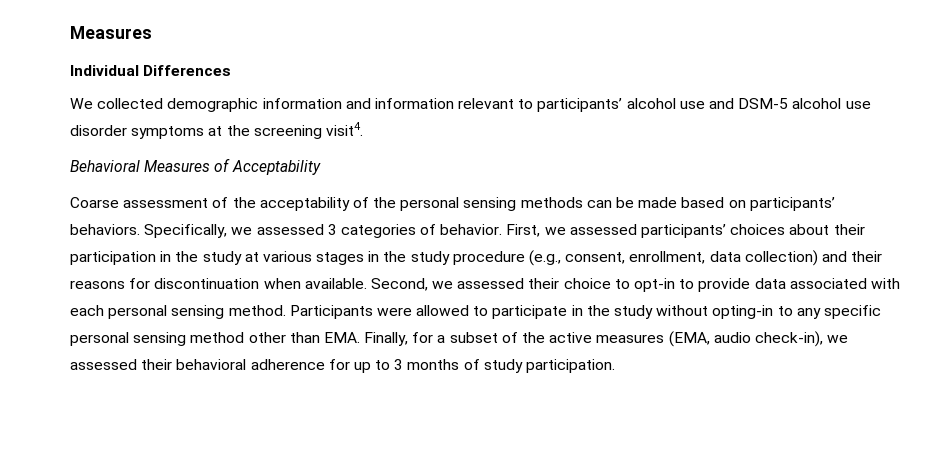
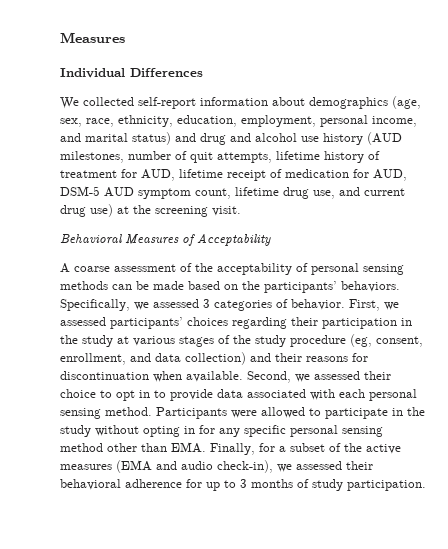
- We collected demographic information and information relevant to participants’ alcohol use and DSM-5 alcohol use disorder symptoms at the screening visit4.
+ We collected self-report information about demographics (age, sex, race, ethnicity, education, employment, personal income, and marital status) and drug and alcohol use history (AUD milestones, number of quit attempts, lifetime history of treatment for AUD, lifetime receipt of medication for AUD, DSM-5 AUD symptom count, lifetime drug use, and current drug use) at the screening visit.
- Coarse assessment of the acceptability of the personal sensing methods can be made based on participants’ behaviors.
+ A coarse assessment of the acceptability of personal sensing methods can be made based on the participants’ behaviors.
- First, we assessed participants’ choices about their participation in the study at various stages in the study procedure (e.g., consent, enrollment, data collection) and their reasons for discontinuation when available.
+ First, we assessed participants’ choices regarding their participation in the study at various stages of the study procedure (eg, consent, enrollment, and data collection) and their reasons for discontinuation when available.
- Second, we assessed their choice to opt-in to provide data associated with each personal sensing method.
+ Second, we assessed their choice to opt in to provide data associated with each personal sensing method.
- Participants were allowed to participate in the study without opting-in to any specific personal sensing method other than EMA. Finally, for a subset of the active measures (EMA, audio check-in), we assessed their behavioral adherence for up to 3 months of study participation.
+ Participants were allowed to participate in the study without opting in for any specific personal sensing method other than EMA. Finally, for a subset of the active measures (EMA and audio check-in), we assessed their behavioral adherence for up to 3 months of study participation.

